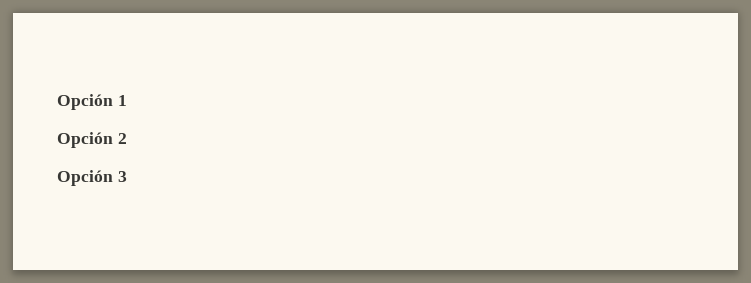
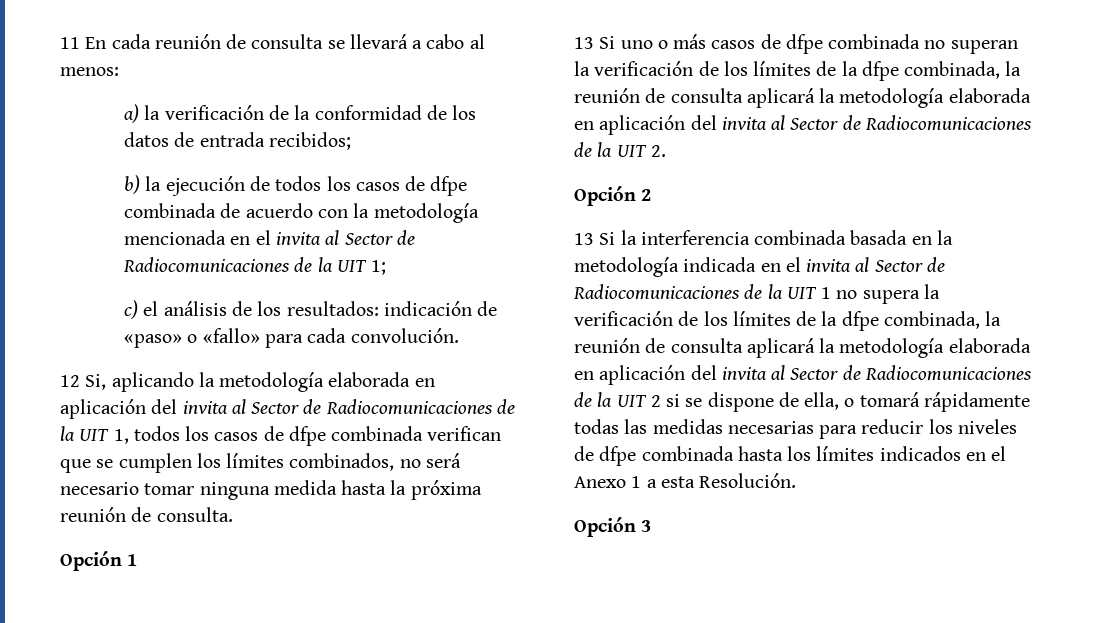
+ 11 En cada reunión de consulta se llevará a cabo al menos:
+ a) la verificación de la conformidad de los datos de entrada recibidos;
+ b) la ejecución de todos los casos de dfpe combinada de acuerdo con la metodología mencionada en el invita al Sector de Radiocomunicaciones de la UIT 1;
+ c) el análisis de los resultados: indicación de «paso» o «fallo» para cada convolución.
+ 12 Si, aplicando la metodología elaborada en aplicación del invita al Sector de Radiocomunicaciones de la UIT 1, todos los casos de dfpe combinada verifican que se cumplen los límites combinados, no será necesario tomar ninguna medida hasta la próxima reunión de consulta.
  Opción 1
+ 13 Si uno o más casos de dfpe combinada no superan la verificación de los límites de la dfpe combinada, la reunión de consulta aplicará la metodología elaborada en aplicación del invita al Sector de Radiocomunicaciones de la UIT 2.
  Opción 2
+ 13 Si la interferencia combinada basada en la metodología indicada en el invita al Sector de Radiocomunicaciones de la UIT 1 no supera la verificación de los límites de la dfpe combinada, la reunión de consulta aplicará la metodología elaborada en aplicación del invita al Sector de Radiocomunicaciones de la UIT 2 si se dispone de ella, o tomará rápidamente todas las medidas necesarias para reducir los niveles de dfpe combinada hasta los límites indicados en el Anexo 1 a esta Resolución.

